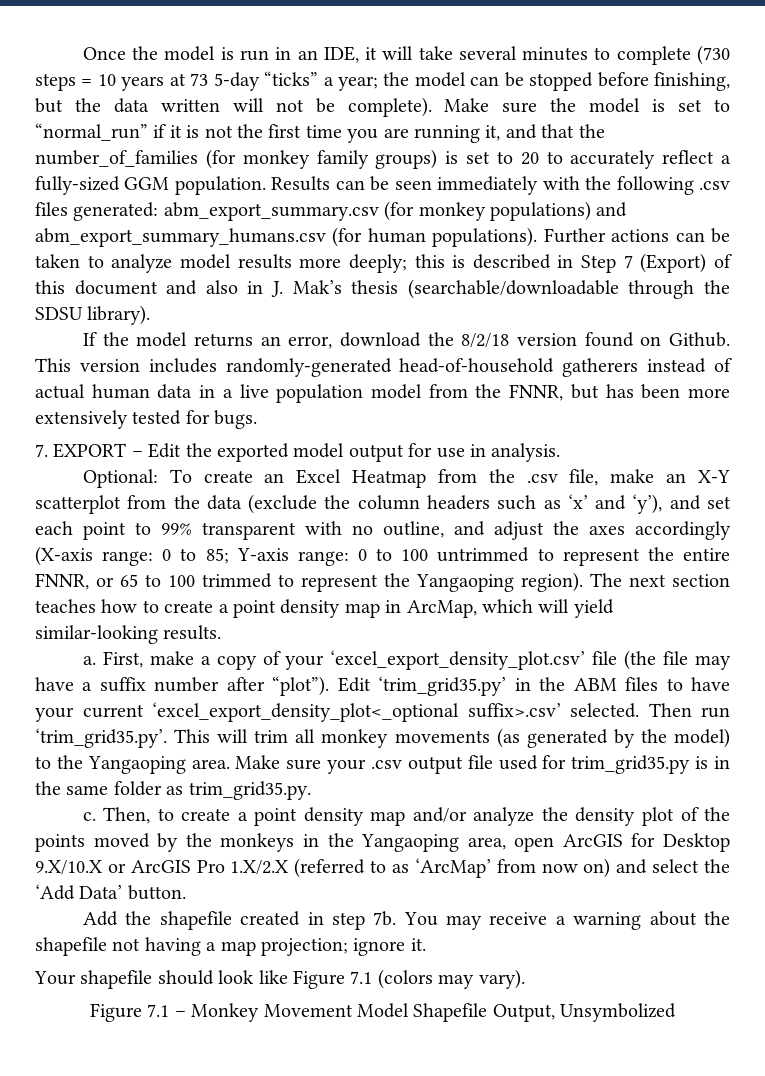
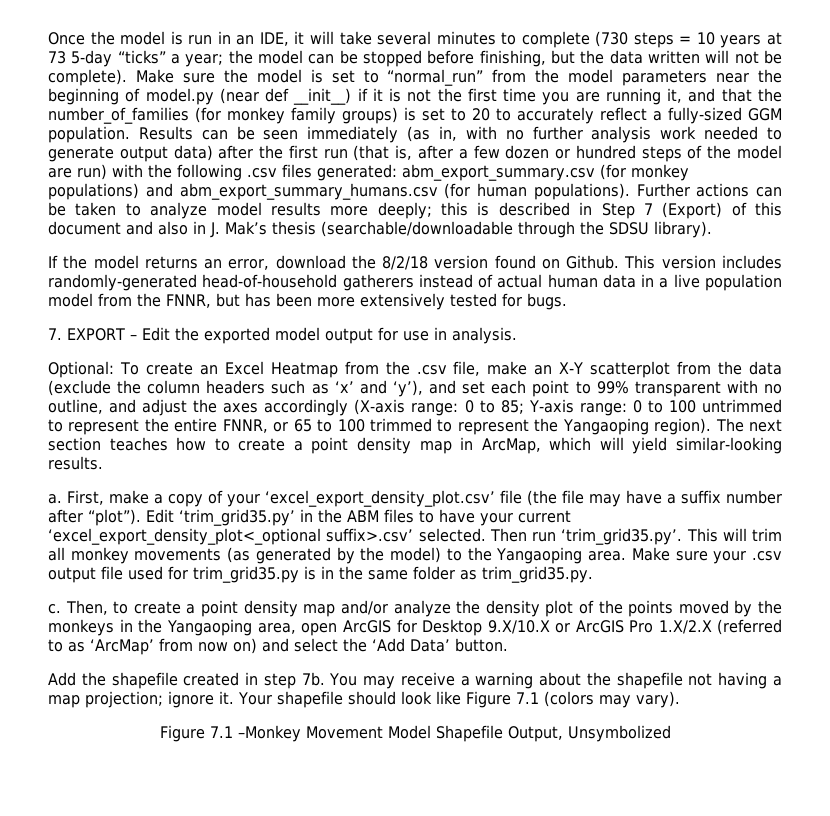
- Make sure the model is set to “normal_run” if it is not the first time you are running it, and that the number_of_families (for monkey family groups) is set to 20 to accurately reflect a fully-sized GGM population.
+ Make sure the model is set to “normal_run” from the model parameters near the beginning of model.py (near def __init__) if it is not the first time you are running it, and that the number_of_families (for monkey family groups) is set to 20 to accurately reflect a fully-sized GGM population.
- Results can be seen immediately with the following .csv files generated: abm_export_summary.csv (for monkey populations) and abm_export_summary_humans.csv (for human populations).
+ Results can be seen immediately (as in, with no further analysis work needed to generate output data) after the first run (that is, after a few dozen or hundred steps of the model are run) with the following .csv files generated: abm_export_summary.csv (for monkey populations) and abm_export_summary_humans.csv (for human populations).
- You may receive a warning about the shapefile not having a map projection; ignore it.
- Your shapefile should look like Figure 7.1 (colors may vary).
+ You may receive a warning about the shapefile not having a map projection; ignore it. Your shapefile should look like Figure 7.1 (colors may vary).
- Figure 7.1 – Monkey Movement Model Shapefile Output, Unsymbolized
+ Figure 7.1 –Monkey Movement Model Shapefile Output, Unsymbolized

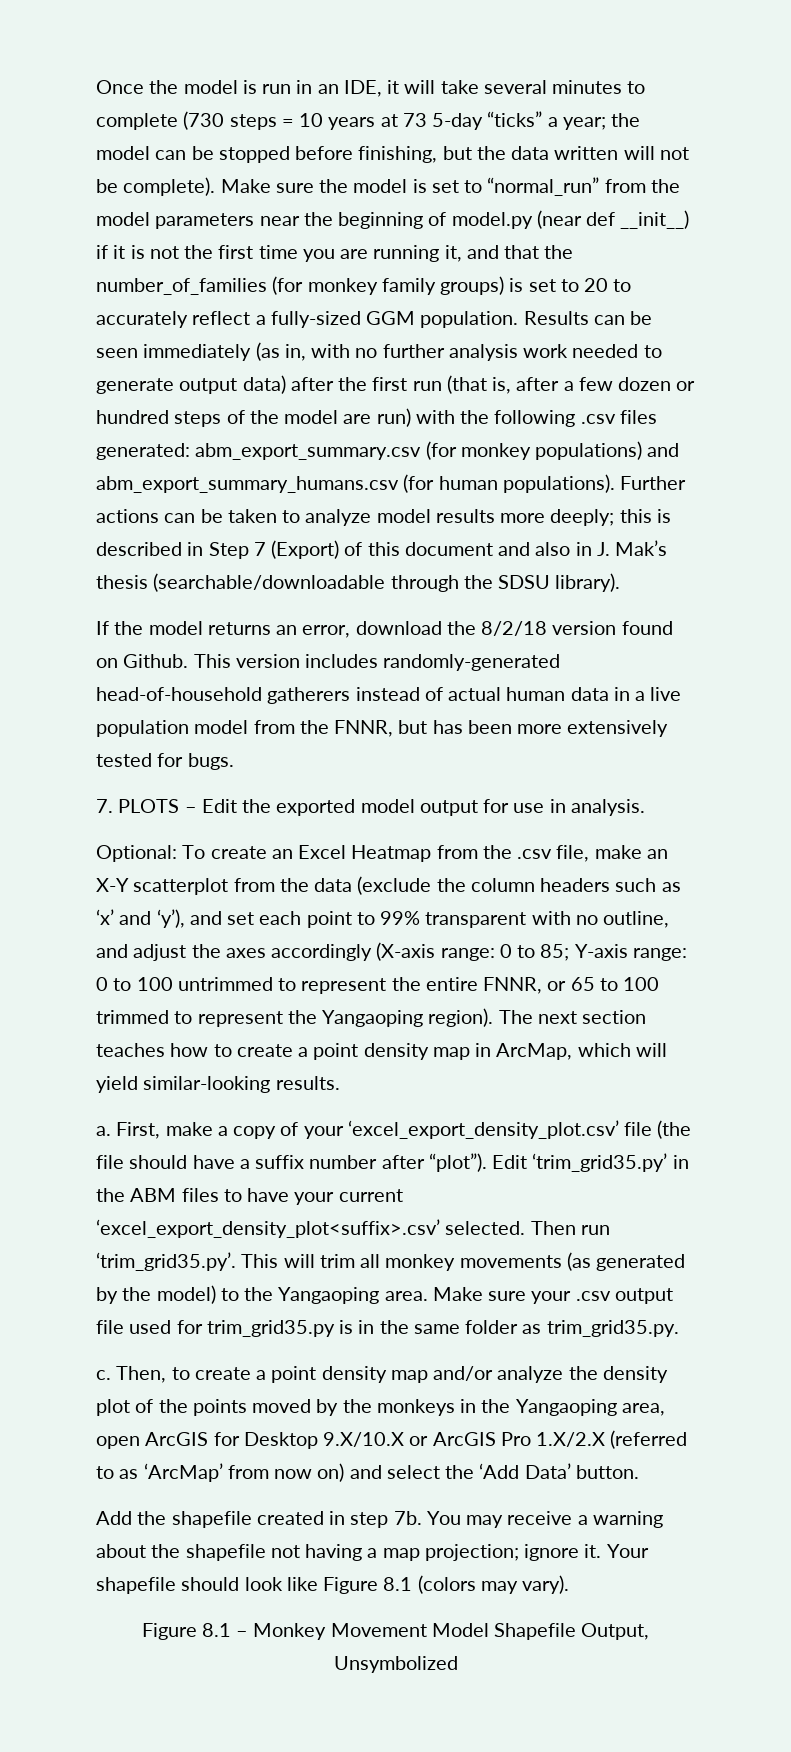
- 7. EXPORT – Edit the exported model output for use in analysis.
+ 7. PLOTS – Edit the exported model output for use in analysis.
- First, make a copy of your ‘excel_export_density_plot.csv’ file (the file may have a suffix number after “plot”).
+ First, make a copy of your ‘excel_export_density_plot.csv’ file (the file should have a suffix number after “plot”).
- Edit ‘trim_grid35.py’ in the ABM files to have your current ‘excel_export_density_plot<_optional suffix>.csv’ selected.
+ Edit ‘trim_grid35.py’ in the ABM files to have your current ‘excel_export_density_plot<suffix>.csv’ selected.
- Your shapefile should look like Figure 7.1 (colors may vary).
+ Your shapefile should look like Figure 8.1 (colors may vary).
- Figure 7.1 –Monkey Movement Model Shapefile Output, Unsymbolized
+ Figure 8.1 – Monkey Movement Model Shapefile Output, Unsymbolized

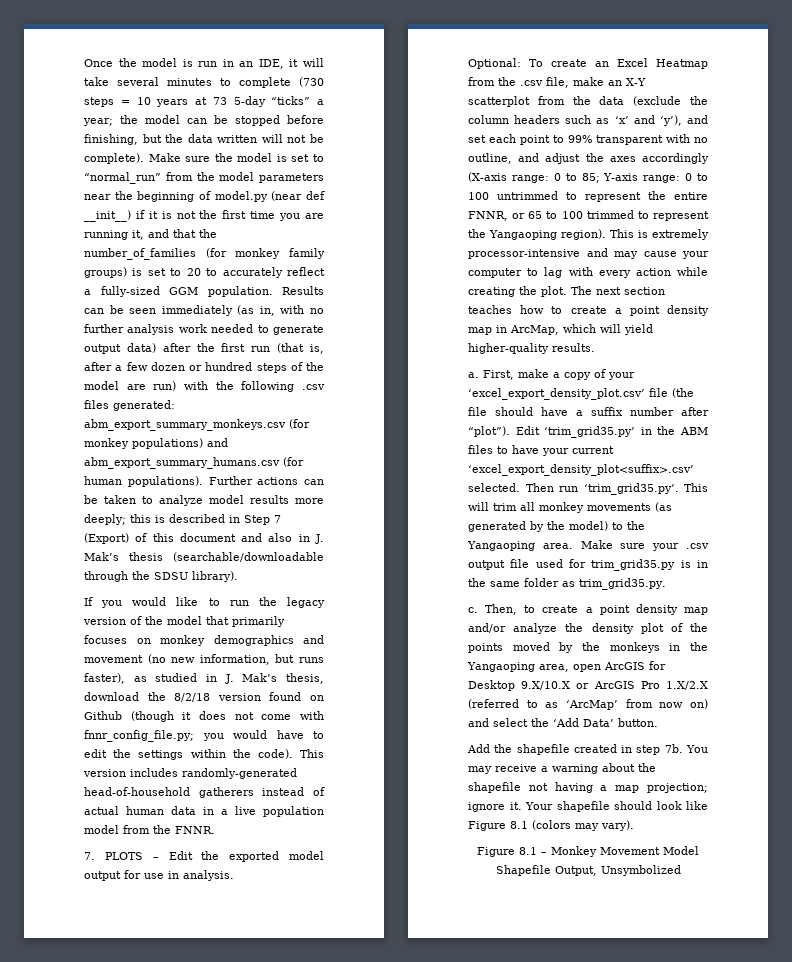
- Results can be seen immediately (as in, with no further analysis work needed to generate output data) after the first run (that is, after a few dozen or hundred steps of the model are run) with the following .csv files generated: abm_export_summary.csv (for monkey populations) and abm_export_summary_humans.csv (for human populations).
+ Results can be seen immediately (as in, with no further analysis work needed to generate output data) after the first run (that is, after a few dozen or hundred steps of the model are run) with the following .csv files generated: abm_export_summary_monkeys.csv (for monkey populations) and abm_export_summary_humans.csv (for human populations).
- If the model returns an error, download the 8/2/18 version found on Github.
+ If you would like to run the legacy version of the model that primarily focuses on monkey demographics and movement (no new information, but runs faster), as studied in J. Mak’s thesis, download the 8/2/18 version found on Github (though it does not come with fnnr_config_file.py; you would have to edit the settings within the code).
- This version includes randomly-generated head-of-household gatherers instead of actual human data in a live population model from the FNNR, but has been more extensively tested for bugs.
+ This version includes randomly-generated head-of-household gatherers instead of actual human data in a live population model from the FNNR.
+ This is extremely processor-intensive and may cause your computer to lag with every action while creating the plot.
- The next section teaches how to create a point density map in ArcMap, which will yield similar-looking results.
+ The next section teaches how to create a point density map in ArcMap, which will yield higher-quality results.

